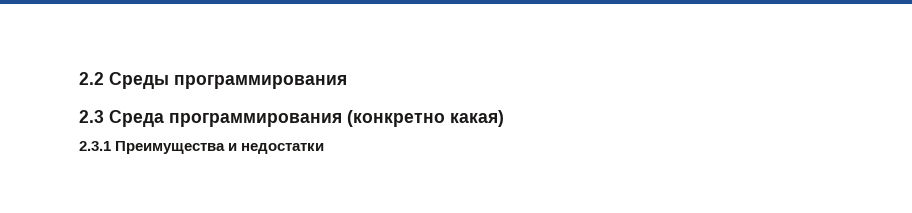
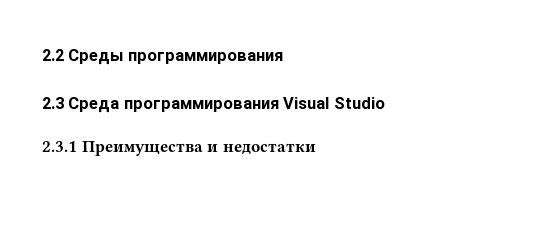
- 2.3 Среда программирования (конкретно какая)
+ 2.3 Среда программирования Visual Studio

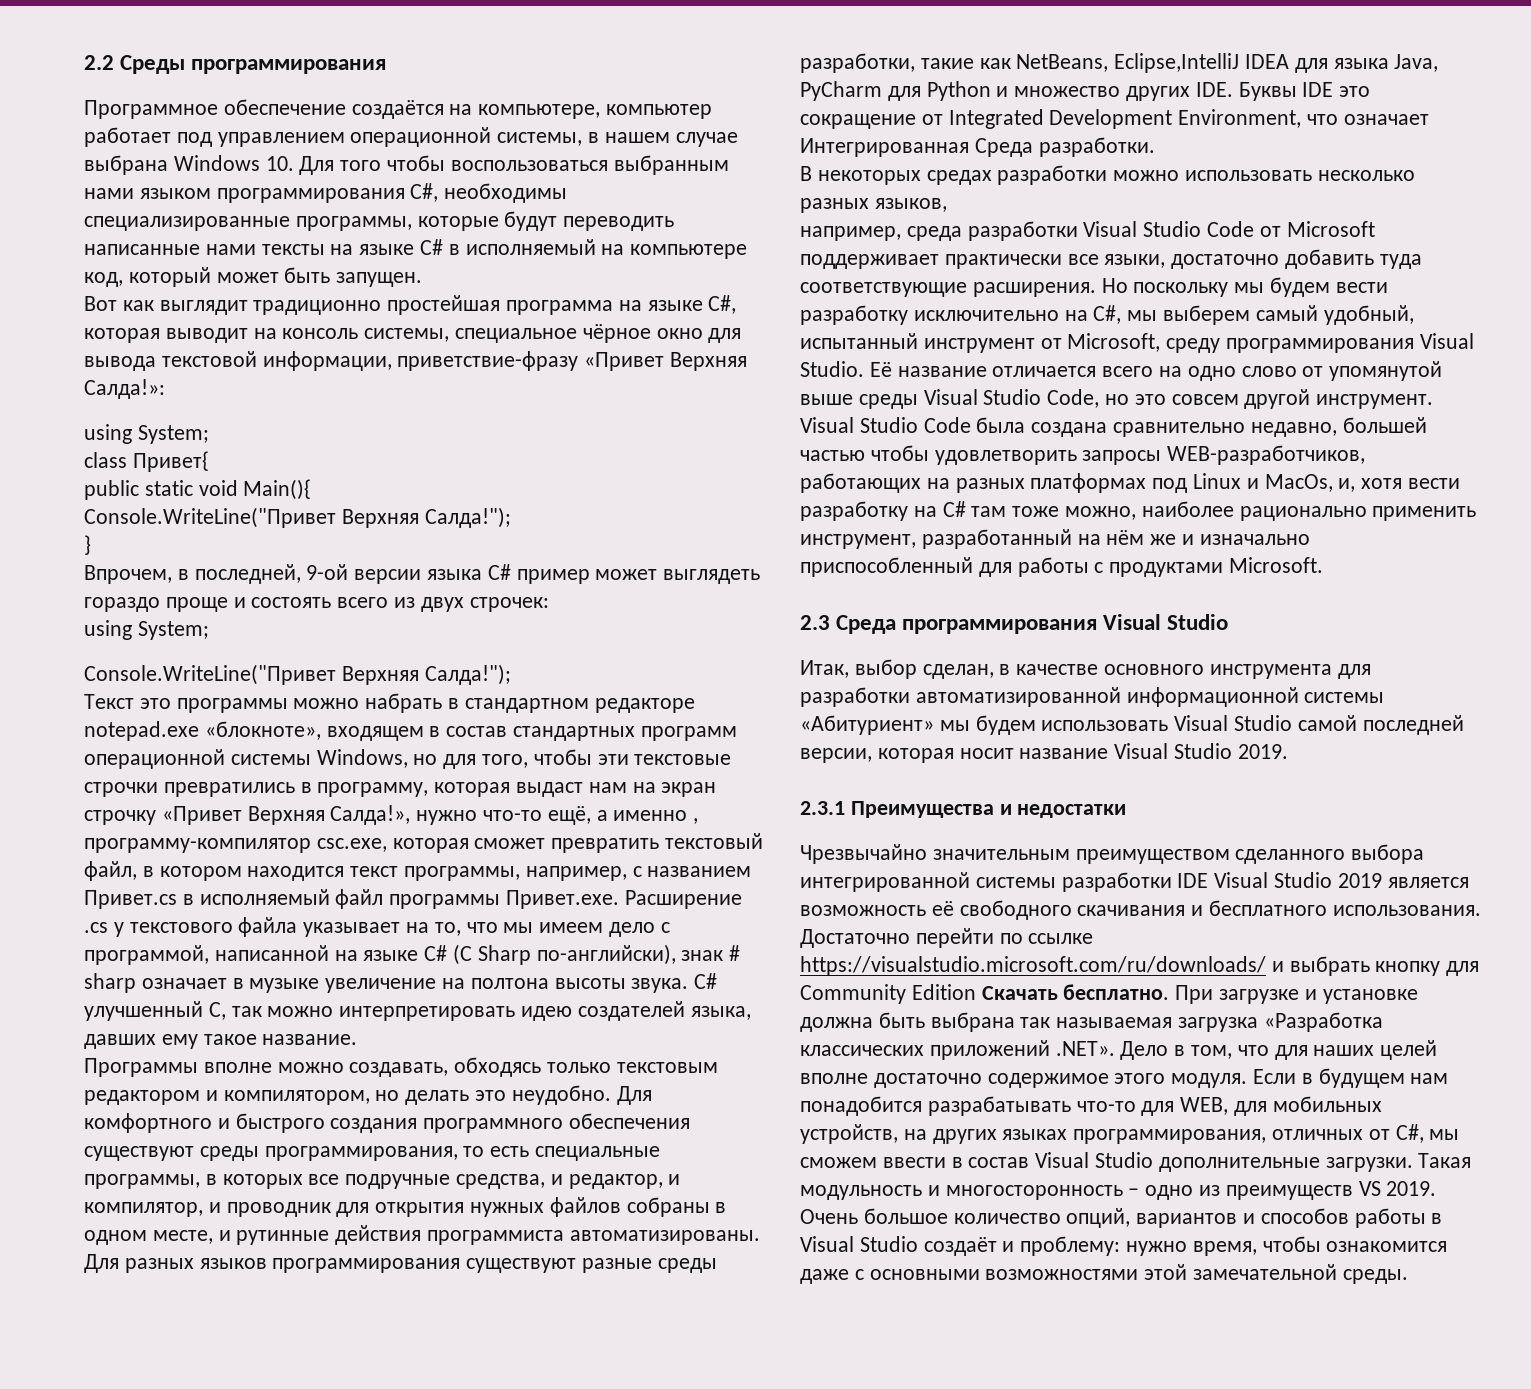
+ Программное обеспечение создаётся на компьютере, компьютер работает под управлением операционной системы, в нашем случае выбрана Windows 10. Для того чтобы воспользоваться выбранным нами языком программирования C#, необходимы специализированные программы, которые будут переводить написанные нами тексты на языке C# в исполняемый на компьютере код, который может быть запущен.
+ Вот как выглядит традиционно простейшая программа на языке C#, которая выводит на консоль системы, специальное чёрное окно для вывода текстовой информации, приветствие-фразу «Привет Верхняя Салда!»:
+ using System;
+ class Привет{
+ public static void Main(){
+ Console.WriteLine("Привет Верхняя Салда!");
+ }
+ Впрочем, в последней, 9-ой версии языка C# пример может выглядеть гораздо проще и состоять всего из двух строчек:
+ using System;
+ Console.WriteLine("Привет Верхняя Салда!");
+ Текст это программы можно набрать в стандартном редакторе notepad.exe «блокноте», входящем в состав стандартных программ операционной системы Windows, но для того, чтобы эти текстовые строчки превратились в программу, которая выдаст нам на экран строчку «Привет Верхняя Салда!», нужно что-то ещё, а именно , программу-компилятор csc.exe, которая сможет превратить текстовый файл, в котором находится текст программы, например, с названием Привет.cs в исполняемый файл программы Привет.exe. Расширение .cs у текстового файла указывает на то, что мы имеем дело с программой, написанной на языке C# (C Sharp по-английски), знак # sharp означает в музыке увеличение на полтона высоты звука. C# улучшенный C, так можно интерпретировать идею создателей языка, давших ему такое название.
+ Программы вполне можно создавать, обходясь только текстовым редактором и компилятором, но делать это неудобно. Для комфортного и быстрого создания программного обеспечения существуют среды программирования, то есть специальные программы, в которых все подручные средства, и редактор, и компилятор, и проводник для открытия нужных файлов собраны в одном месте, и рутинные действия программиста автоматизированы. Для разных языков программирования существуют разные среды разработки, такие как NetBeans, Eclipse,IntelliJ IDEA для языка Java, PyCharm для Python и множество других IDE. Буквы IDE это сокращение от Integrated Development Environment, что означает Интегрированная Среда разработки.
+ В некоторых средах разработки можно использовать несколько разных языков,
+ например, среда разработки Visual Studio Code от Microsoft поддерживает практически все языки, достаточно добавить туда соответствующие расширения. Но поскольку мы будем вести разработку исключительно на C#, мы выберем самый удобный, испытанный инструмент от Microsoft, среду программирования Visual Studio. Её название отличается всего на одно слово от упомянутой выше среды Visual Studio Code, но это совсем другой инструмент. Visual Studio Code была создана сравнительно недавно, большей частью чтобы удовлетворить запросы WEB-разработчиков, работающих на разных платформах под Linux и MacOs, и, хотя вести разработку на C# там тоже можно, наиболее рационально применить инструмент, разработанный на нём же и изначально приспособленный для работы с продуктами Microsoft.
+ Итак, выбор сделан, в качестве основного инструмента для разработки автоматизированной информационной системы «Абитуриент» мы будем использовать Visual Studio самой последней версии, которая носит название Visual Studio 2019.
  2.3.1 Преимущества и недостатки
+ Чрезвычайно значительным преимуществом сделанного выбора интегрированной системы разработки IDE Visual Studio 2019 является возможность её свободного скачивания и бесплатного использования. Достаточно перейти по ссылке https://visualstudio.microsoft.com/ru/downloads/ и выбрать кнопку для Community Edition Скачать бесплатно. При загрузке и установке должна быть выбрана так называемая загрузка «Разработка классических приложений .NET». Дело в том, что для наших целей вполне достаточно содержимое этого модуля. Если в будущем нам понадобится разрабатывать что-то для WEB, для мобильных устройств, на других языках программирования, отличных от C#, мы сможем ввести в состав Visual Studio дополнительные загрузки. Такая модульность и многосторонность – одно из преимуществ VS 2019. Очень большое количество опций, вариантов и способов работы в Visual Studio создаёт и проблему: нужно время, чтобы ознакомится даже с основными возможностями этой замечательной среды.

